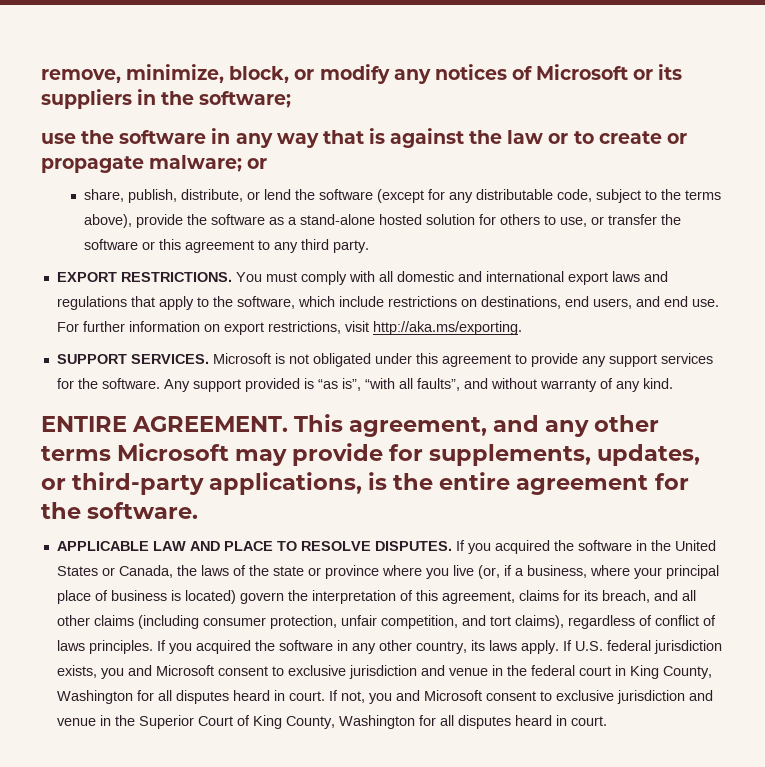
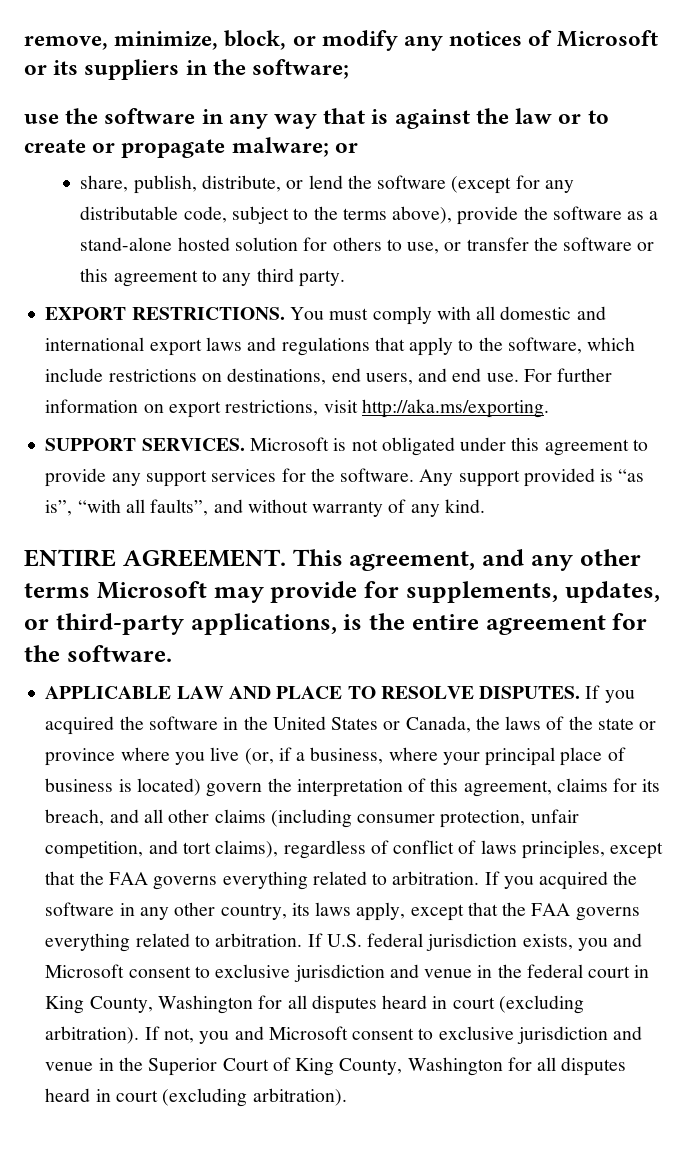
- If you acquired the software in the United States or Canada, the laws of the state or province where you live (or, if a business, where your principal place of business is located) govern the interpretation of this agreement, claims for its breach, and all other claims (including consumer protection, unfair competition, and tort claims), regardless of conflict of laws principles.
+ If you acquired the software in the United States or Canada, the laws of the state or province where you live (or, if a business, where your principal place of business is located) govern the interpretation of this agreement, claims for its breach, and all other claims (including consumer protection, unfair competition, and tort claims), regardless of conflict of laws principles, except that the FAA governs everything related to arbitration.
- If you acquired the software in any other country, its laws apply.
+ If you acquired the software in any other country, its laws apply, except that the FAA governs everything related to arbitration.
- If U.S. federal jurisdiction exists, you and Microsoft consent to exclusive jurisdiction and venue in the federal court in King County, Washington for all disputes heard in court.
+ If U.S. federal jurisdiction exists, you and Microsoft consent to exclusive jurisdiction and venue in the federal court in King County, Washington for all disputes heard in court (excluding arbitration).
- If not, you and Microsoft consent to exclusive jurisdiction and venue in the Superior Court of King County, Washington for all disputes heard in court.
+ If not, you and Microsoft consent to exclusive jurisdiction and venue in the Superior Court of King County, Washington for all disputes heard in court (excluding arbitration).

